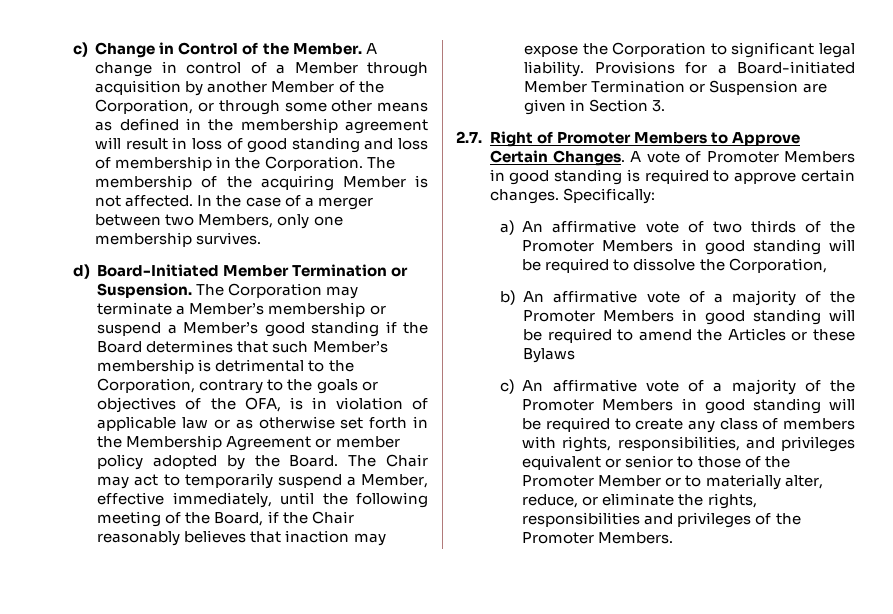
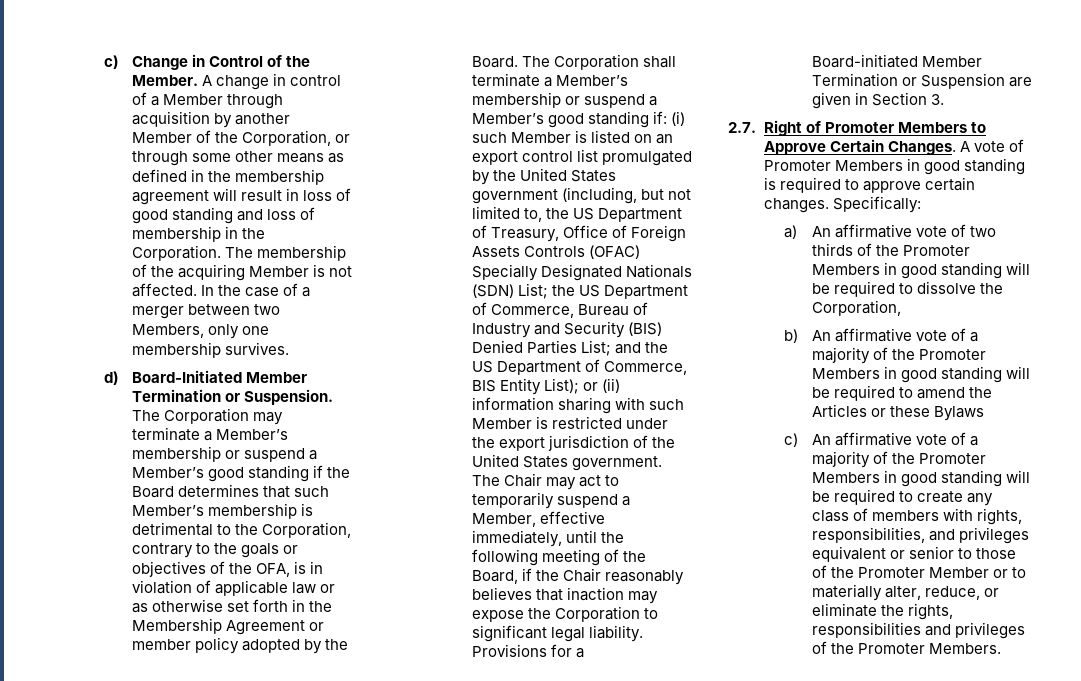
- The Chair may act to temporarily suspend a Member, effective immediately, until the following meeting of the Board, if the Chair reasonably believes that inaction may expose the Corporation to significant legal liability.
+ The Corporation shall terminate a Member’s membership or suspend a Member’s good standing if: (i) such Member is listed on an export control list promulgated by the United States government (including, but not limited to, the US Department of Treasury, Office of Foreign Assets Controls (OFAC) Specially Designated Nationals (SDN) List; the US Department of Commerce, Bureau of Industry and Security (BIS) Denied Parties List; and the US Department of Commerce, BIS Entity List); or (ii) information sharing with such Member is restricted under the export jurisdiction of the United States government. The Chair may act to temporarily suspend a Member, effective immediately, until the following meeting of the Board, if the Chair reasonably believes that inaction may expose the Corporation to significant legal liability.

